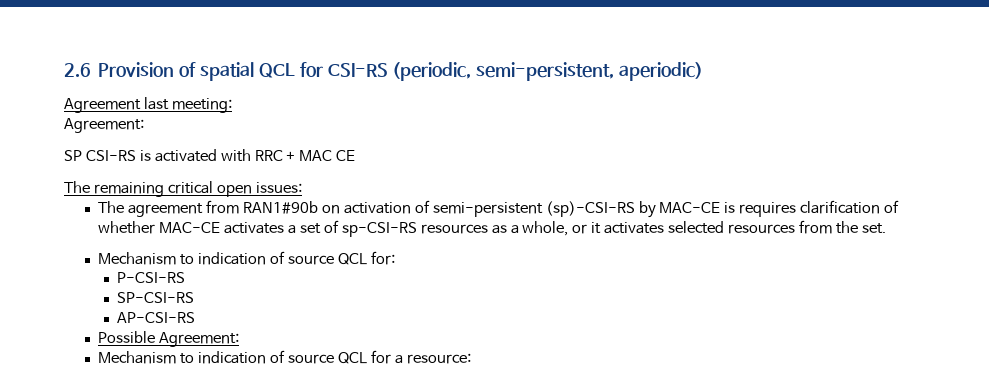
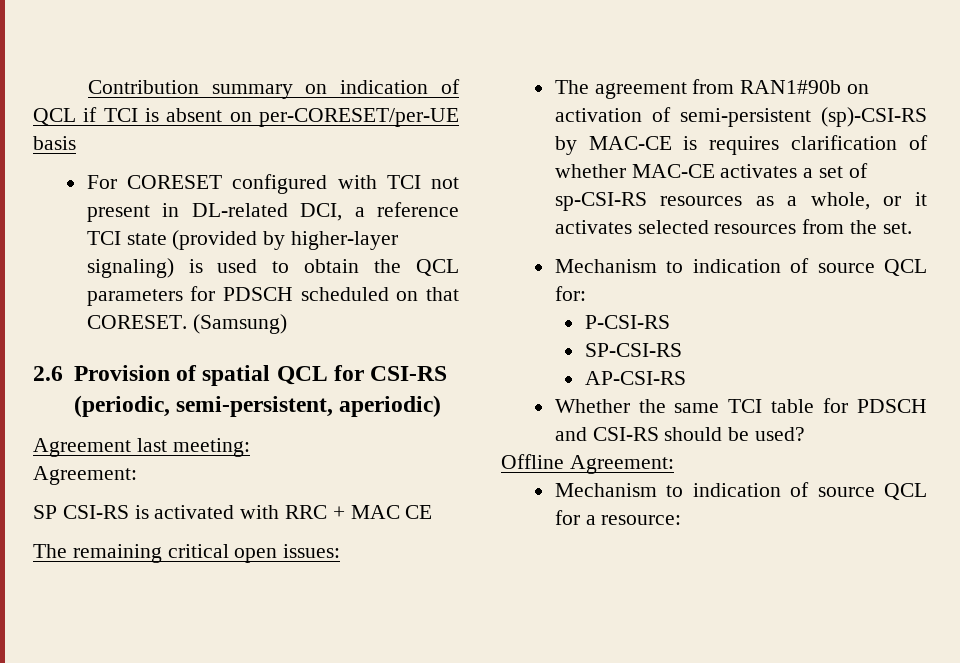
+ Contribution summary on indication of QCL if TCI is absent on per-CORESET/per-UE basis
+ For CORESET configured with TCI not present in DL-related DCI, a reference TCI state (provided by higher-layer signaling) is used to obtain the QCL parameters for PDSCH scheduled on that CORESET. (Samsung)
- Possible Agreement:
+ Whether the same TCI table for PDSCH and CSI-RS should be used?
+ Offline Agreement:

